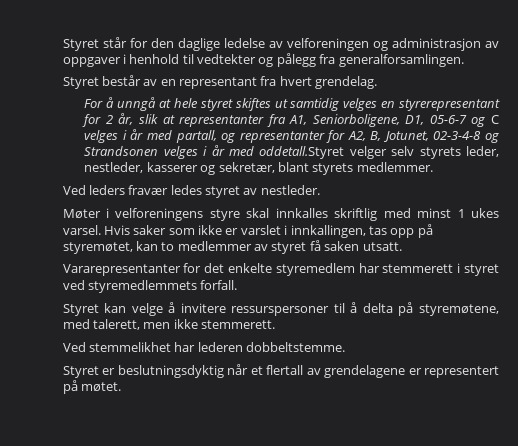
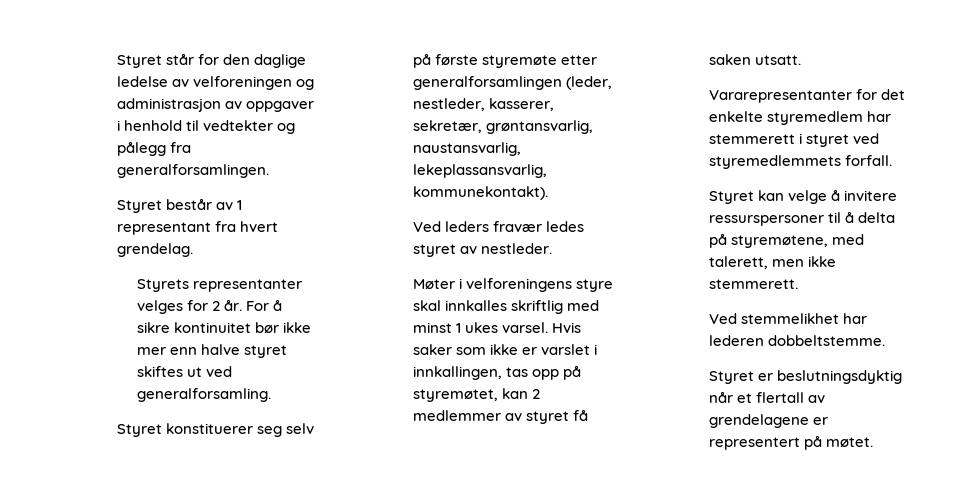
- Styret består av en representant fra hvert grendelag.
+ Styret består av 1 representant fra hvert grendelag.
- For å unngå at hele styret skiftes ut samtidig velges en styrerepresentant for 2 år, slik at representanter fra A1, Seniorboligene, D1, 05-6-7 og C velges i år med partall, og representanter for A2, B, Jotunet, 02-3-4-8 og Strandsonen velges i år med oddetall.Styret velger selv styrets leder, nestleder, kasserer og sekretær, blant styrets medlemmer.
+ Styrets representanter velges for 2 år. For å sikre kontinuitet bør ikke mer enn halve styret skiftes ut ved generalforsamling.
+ Styret konstituerer seg selv på første styremøte etter generalforsamlingen (leder, nestleder, kasserer, sekretær, grøntansvarlig, naustansvarlig, lekeplassansvarlig, kommunekontakt).
- Hvis saker som ikke er varslet i innkallingen, tas opp på styremøtet, kan to medlemmer av styret få saken utsatt.
+ Hvis saker som ikke er varslet i innkallingen, tas opp på styremøtet, kan 2 medlemmer av styret få saken utsatt.

